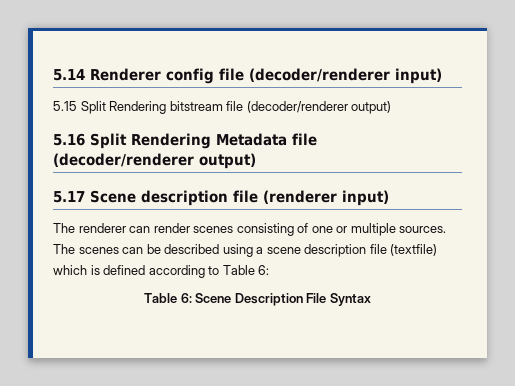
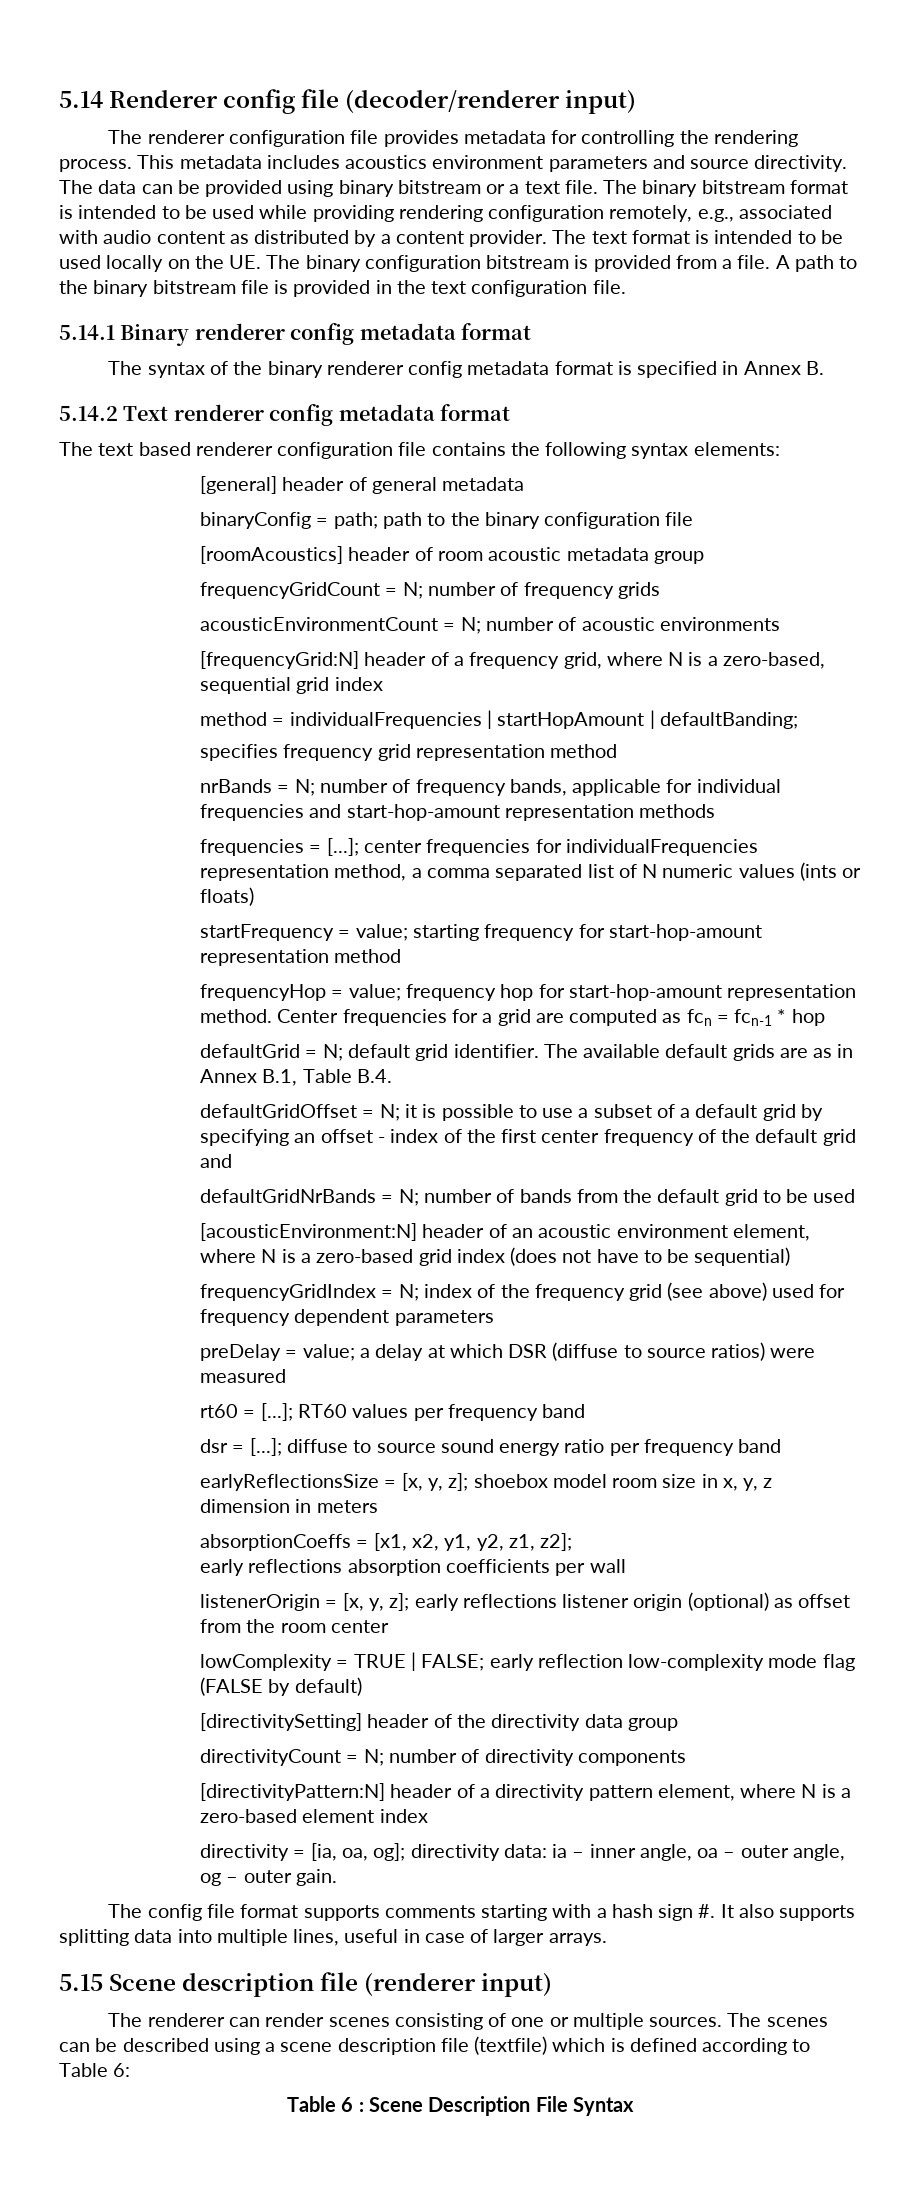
- 5.15 Split Rendering bitstream file (decoder/renderer output)
- 5.16 Split Rendering Metadata file (decoder/renderer output)
- 5.17 Scene description file (renderer input)
+ The renderer configuration file provides metadata for controlling the rendering process. This metadata includes acoustics environment parameters and source directivity. The data can be provided using binary bitstream or a text file. The binary bitstream format is intended to be used while providing rendering configuration remotely, e.g., associated with audio content as distributed by a content provider. The text format is intended to be used locally on the UE. The binary configuration bitstream is provided from a file. A path to the binary bitstream file is provided in the text configuration file.
+ 5.14.1 Binary renderer config metadata format
+ The syntax of the binary renderer config metadata format is specified in Annex B.
+ 5.14.2 Text renderer config metadata format
+ The text based renderer configuration file contains the following syntax elements:
+ [general] header of general metadata
+ binaryConfig = path; path to the binary configuration file
+ [roomAcoustics] header of room acoustic metadata group
+ frequencyGridCount = N; number of frequency grids
+ acousticEnvironmentCount = N; number of acoustic environments
+ [frequencyGrid:N] header of a frequency grid, where N is a zero-based, sequential grid index
+ method = individualFrequencies | startHopAmount | defaultBanding;
+ specifies frequency grid representation method
+ nrBands = N; number of frequency bands, applicable for individual frequencies and start-hop-amount representation methods
+ frequencies = [...]; center frequencies for individualFrequencies representation method, a comma separated list of N numeric values (ints or floats)
+ startFrequency = value; starting frequency for start-hop-amount representation method
+ frequencyHop = value; frequency hop for start-hop-amount representation method. Center frequencies for a grid are computed as fcn = fcn-1 * hop
+ defaultGrid = N; default grid identifier. The available default grids are as in Annex B.1, Table B.4.
+ defaultGridOffset = N; it is possible to use a subset of a default grid by specifying an offset - index of the first center frequency of the default grid and
+ defaultGridNrBands = N; number of bands from the default grid to be used
+ [acousticEnvironment:N] header of an acoustic environment element, where N is a zero-based grid index (does not have to be sequential)
+ frequencyGridIndex = N; index of the frequency grid (see above) used for frequency dependent parameters
+ preDelay = value; a delay at which DSR (diffuse to source ratios) were measured
+ rt60 = [...]; RT60 values per frequency band
+ dsr = [...]; diffuse to source sound energy ratio per frequency band
+ earlyReflectionsSize = [x, y, z]; shoebox model room size in x, y, z dimension in meters
+ absorptionCoeffs = [x1, x2, y1, y2, z1, z2];
+ early reflections absorption coefficients per wall
+ listenerOrigin = [x, y, z]; early reflections listener origin (optional) as offset from the room center
+ lowComplexity = TRUE | FALSE; early reflection low-complexity mode flag (FALSE by default)
+ [directivitySetting] header of the directivity data group
+ directivityCount = N; number of directivity components
+ [directivityPattern:N] header of a directivity pattern element, where N is a zero-based element index
+ directivity = [ia, oa, og]; directivity data: ia – inner angle, oa – outer angle, og – outer gain.
+ The config file format supports comments starting with a hash sign #. It also supports splitting data into multiple lines, useful in case of larger arrays.
+ 5.15 Scene description file (renderer input)
- Table 6: Scene Description File Syntax
+ Table 6 : Scene Description File Syntax

